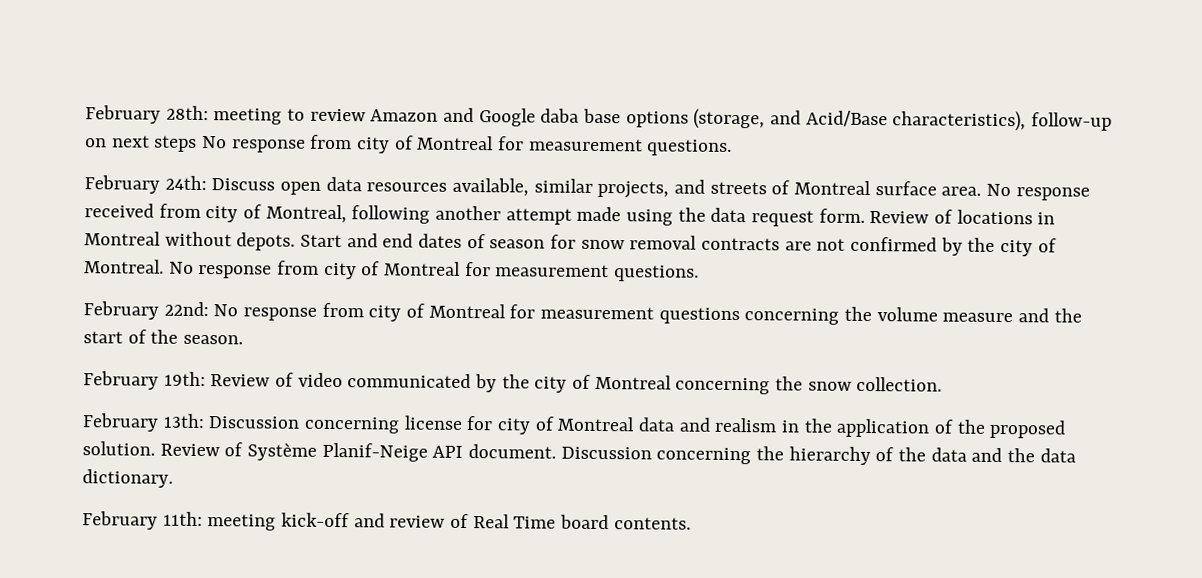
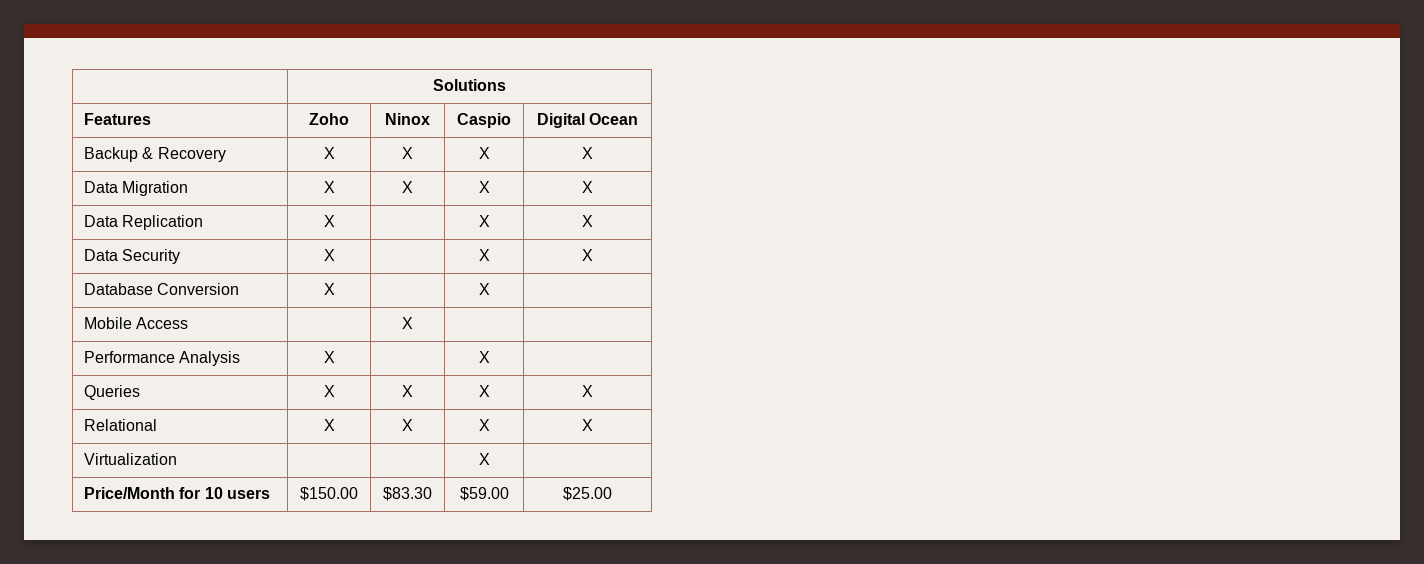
- February 28th: meeting to review Amazon and Google daba base options (storage, and Acid/Base characteristics), follow-up on next steps No response from city of Montreal for measurement questions.
- February 24th: Discuss open data resources available, similar projects, and streets of Montreal surface area. No response received from city of Montreal, following another attempt made using the data request form. Review of locations in Montreal without depots. Start and end dates of season for snow removal contracts are not confirmed by the city of Montreal. No response from city of Montreal for measurement questions.
- February 22nd: No response from city of Montreal for measurement questions concerning the volume measure and the start of the season.
- February 19th: Review of video communicated by the city of Montreal concerning the snow collection.
- February 13th: Discussion concerning license for city of Montreal data and realism in the application of the proposed solution. Review of Système Planif-Neige API document. Discussion concerning the hierarchy of the data and the data dictionary.
- February 11th: meeting kick-off and review of Real Time board contents.
+ | Solutions
+ Features | Zoho | Ninox | Caspio | Digital Ocean
+ Backup & Recovery | X | X | X | X
+ Data Migration | X | X | X | X
+ Data Replication | X | | X | X
+ Data Security | X | | X | X
+ Database Conversion | X | | X |
+ Mobile Access | | X | |
+ Performance Analysis | X | | X |
+ Queries | X | X | X | X
+ Relational | X | X | X | X
+ Virtualization | | | X |
+ Price/Month for 10 users | $150.00 | $83.30 | $59.00 | $25.00

